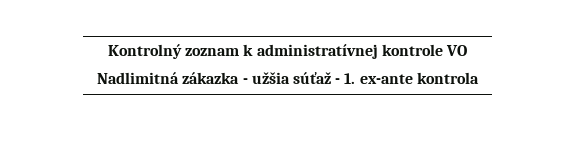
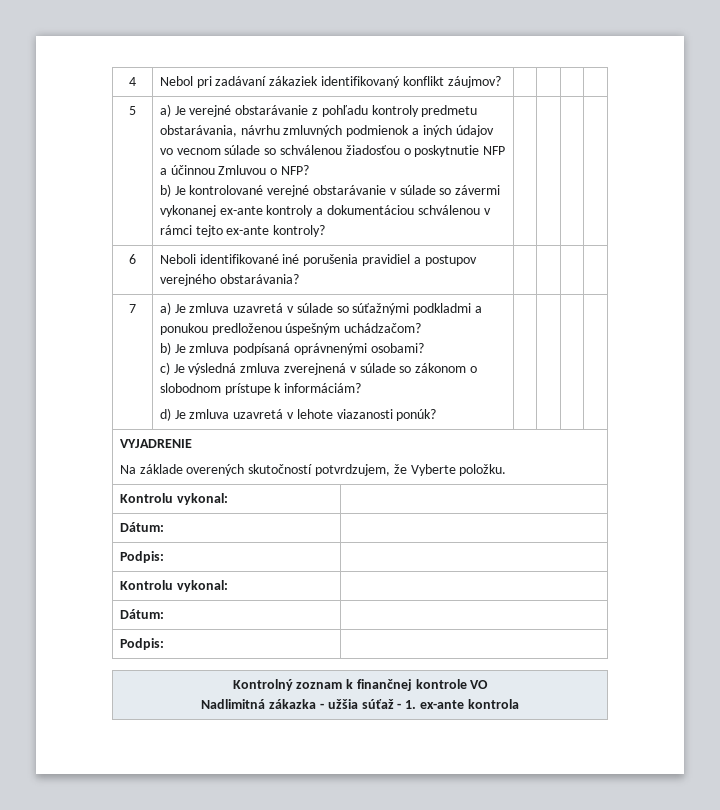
+ 4 | Nebol pri zadávaní zákaziek identifikovaný konflikt záujmov? | | | |
+ 5 | a) Je verejné obstarávanie z pohľadu kontroly predmetu obstarávania, návrhu zmluvných podmienok a iných údajov vo vecnom súlade so schválenou žiadosťou o poskytnutie NFP a účinnou Zmluvou o NFP?
+ b) Je kontrolované verejné obstarávanie v súlade so závermi vykonanej ex-ante kontroly a dokumentáciou schválenou v rámci tejto ex-ante kontroly? | | | |
+ 6 | Neboli identifikované iné porušenia pravidiel a postupov verejného obstarávania? | | | |
+ 7 | a) Je zmluva uzavretá v súlade so súťažnými podkladmi a ponukou predloženou úspešným uchádzačom?
+ b) Je zmluva podpísaná oprávnenými osobami?
+ c) Je výsledná zmluva zverejnená v súlade so zákonom o slobodnom prístupe k informáciám?
+ d) Je zmluva uzavretá v lehote viazanosti ponúk? | | | |
+ VYJADRENIE
+ Na základe overených skutočností potvrdzujem, že Vyberte položku.
+ Kontrolu vykonal: |
+ Dátum: |
+ Podpis: |
+ Kontrolu vykonal: |
+ Dátum: |
+ Podpis: |
- Kontrolný zoznam k administratívnej kontrole VO
+ Kontrolný zoznam k finančnej kontrole VO

